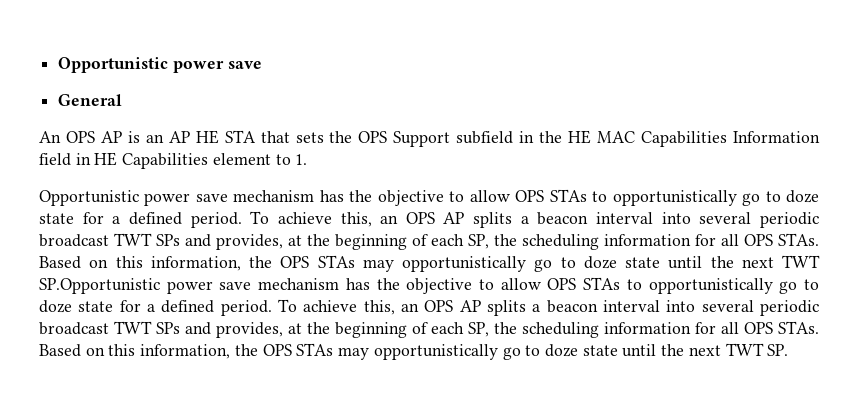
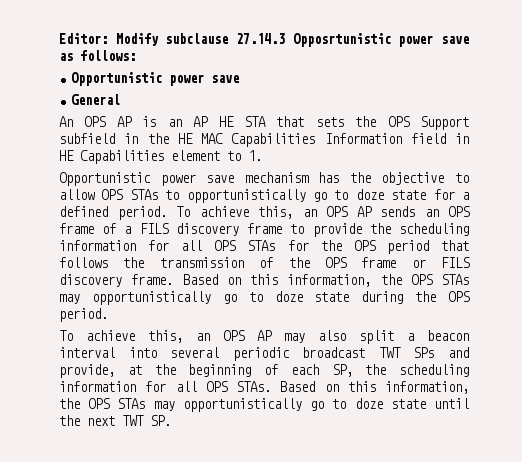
+ Editor: Modify subclause 27.14.3 Opposrtunistic power save as follows:
- Opportunistic power save mechanism has the objective to allow OPS STAs to opportunistically go to doze state for a defined period. To achieve this, an OPS AP splits a beacon interval into several periodic broadcast TWT SPs and provides, at the beginning of each SP, the scheduling information for all OPS STAs.
+ Opportunistic power save mechanism has the objective to allow OPS STAs to opportunistically go to doze state for a defined period. To achieve this, an OPS AP sends an OPS frame of a FILS discovery frame to provide the scheduling information for all OPS STAs for the OPS period that follows the transmission of the OPS frame or FILS discovery frame.
- Based on this information, the OPS STAs may opportunistically go to doze state until the next TWT SP.Opportunistic power save mechanism has the objective to allow OPS STAs to opportunistically go to doze state for a defined period. To achieve this, an OPS AP splits a beacon interval into several periodic broadcast TWT SPs and provides, at the beginning of each SP, the scheduling information for all OPS STAs.
+ Based on this information, the OPS STAs may opportunistically go to doze state during the OPS period.
+ To achieve this, an OPS AP may also split a beacon interval into several periodic broadcast TWT SPs and provide, at the beginning of each SP, the scheduling information for all OPS STAs.

